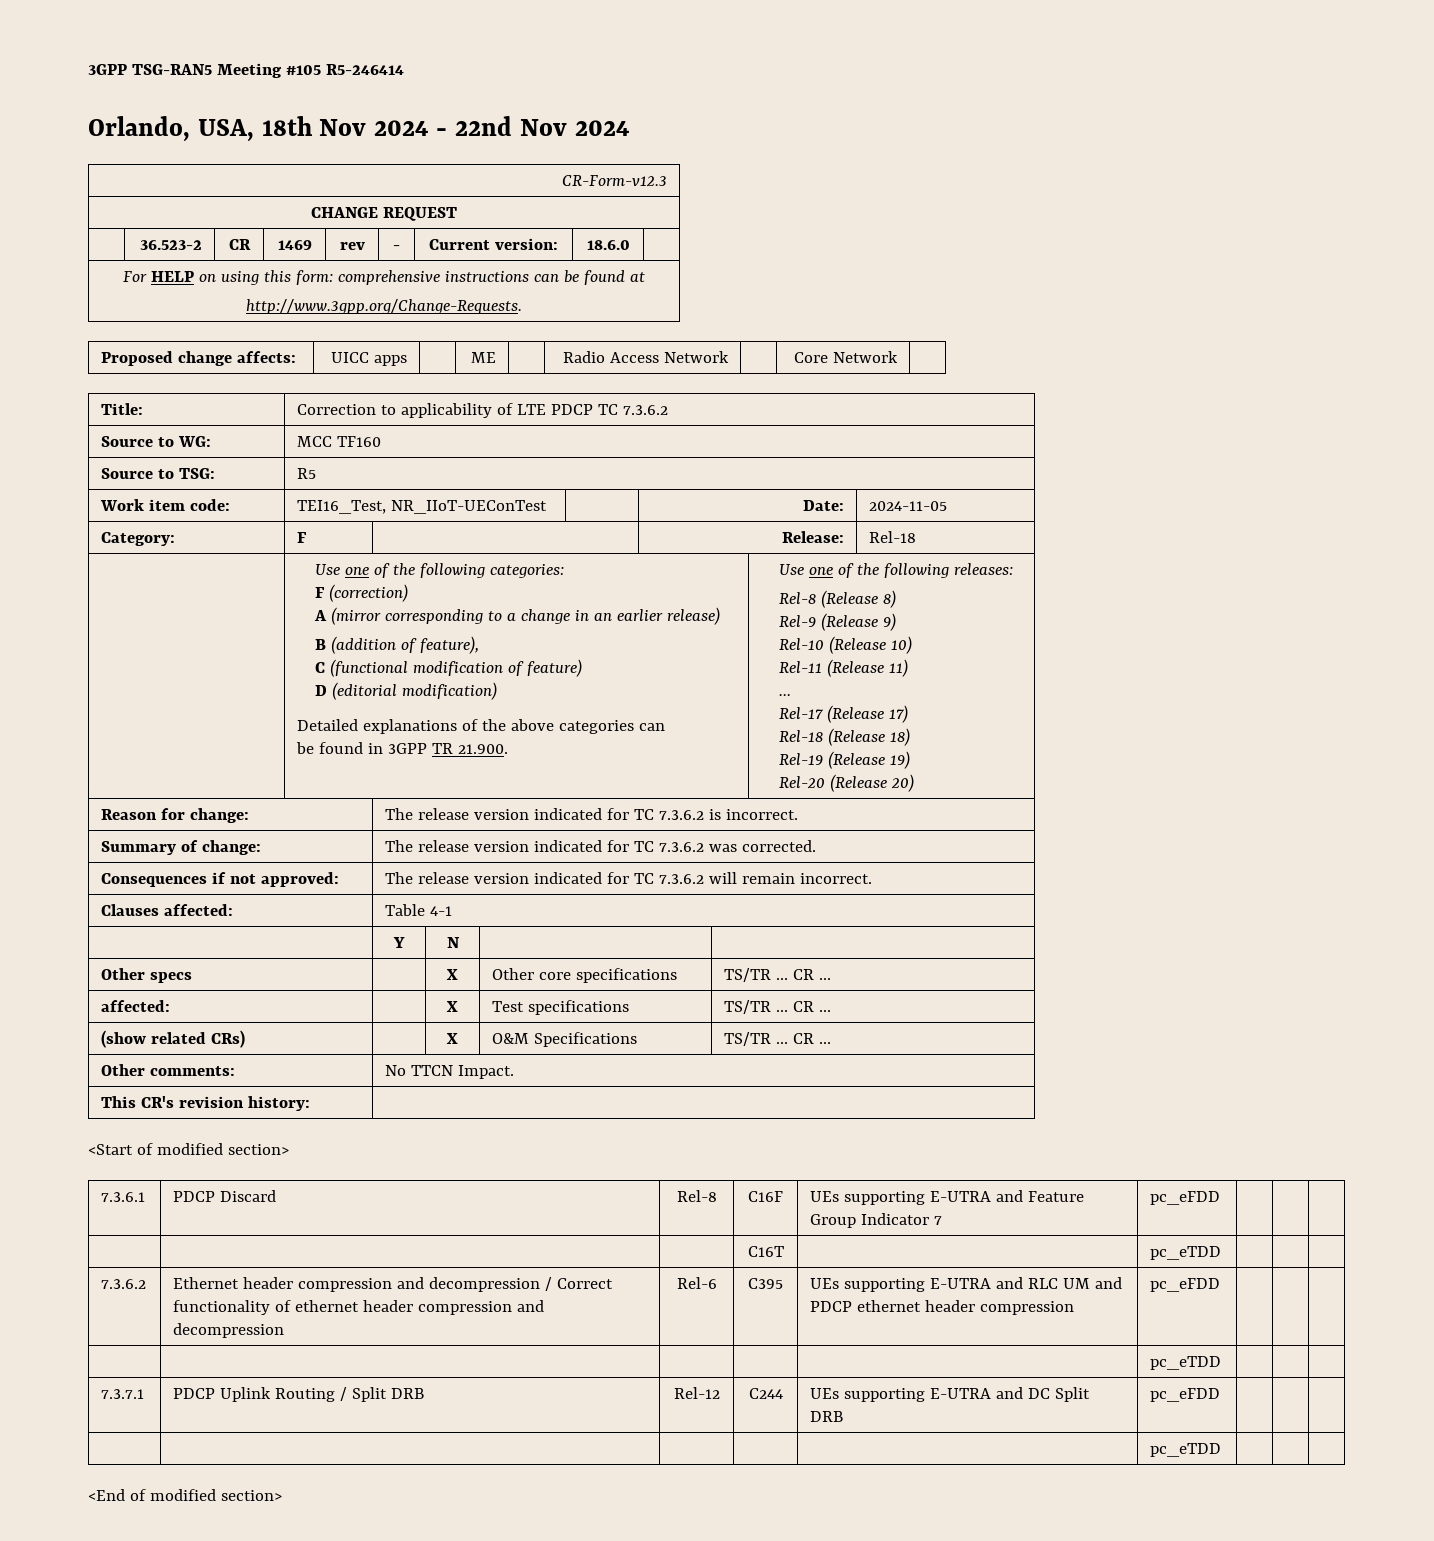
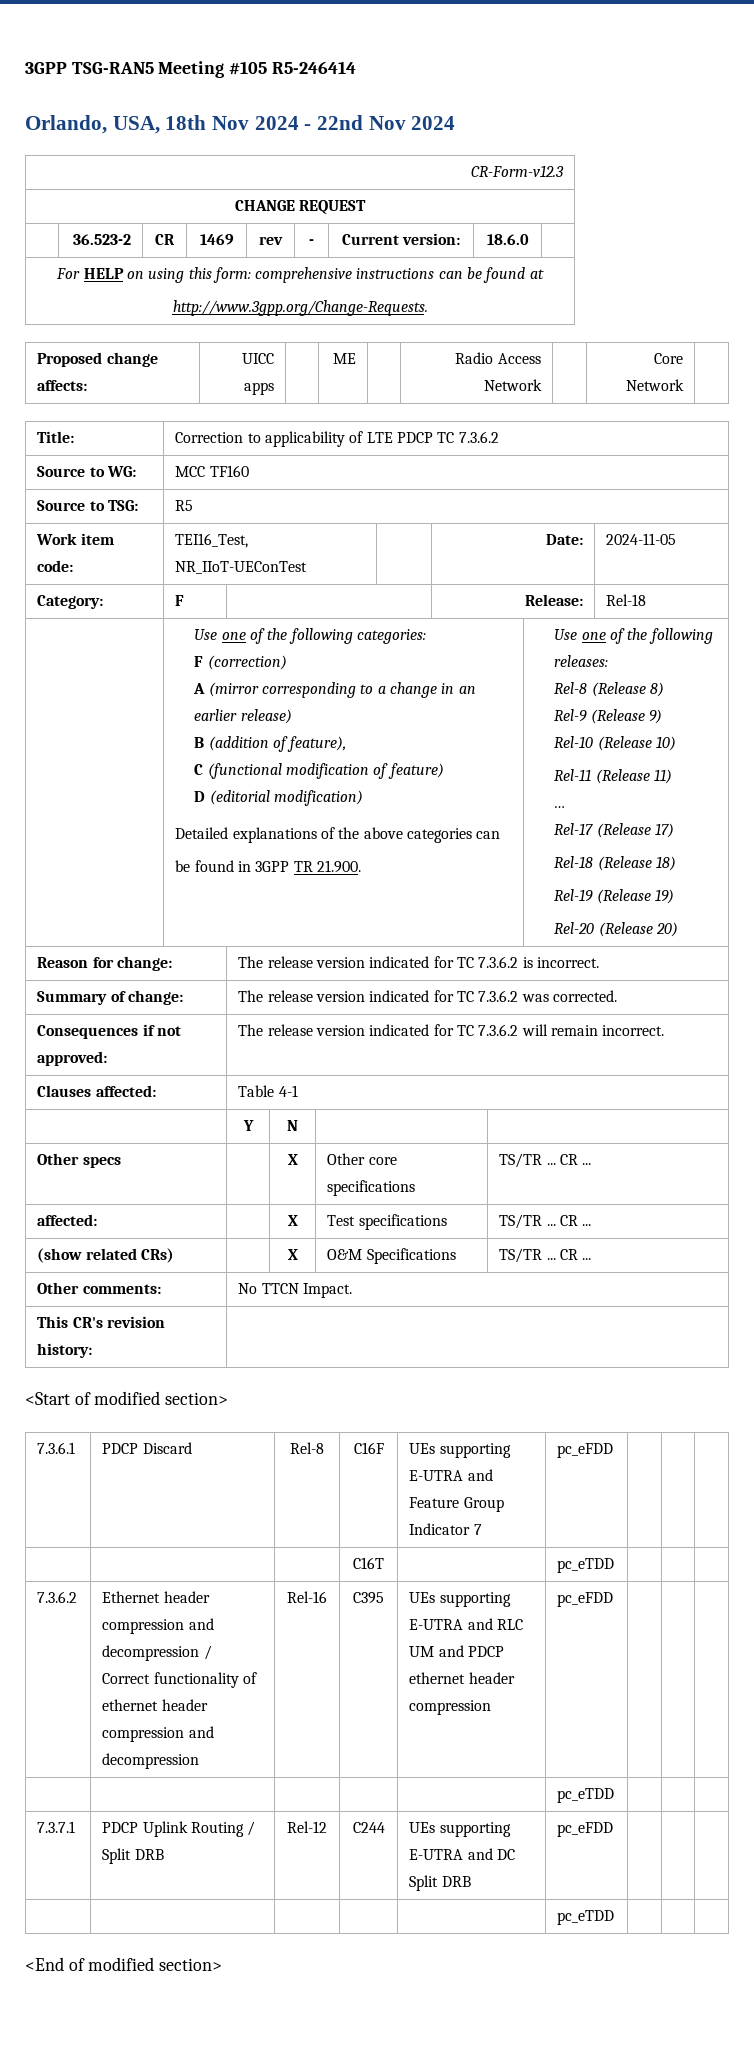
- 7.3.6.2 | Ethernet header compression and decompression / Correct functionality of ethernet header compression and decompression | Rel-6 | C395 | UEs supporting E-UTRA and RLC UM and PDCP ethernet header compression | pc_eFDD | | |
+ 7.3.6.2 | Ethernet header compression and decompression / Correct functionality of ethernet header compression and decompression | Rel-16 | C395 | UEs supporting E-UTRA and RLC UM and PDCP ethernet header compression | pc_eFDD | | |

